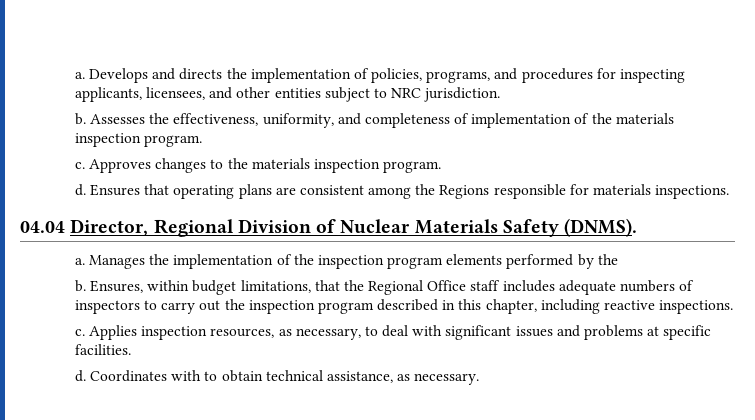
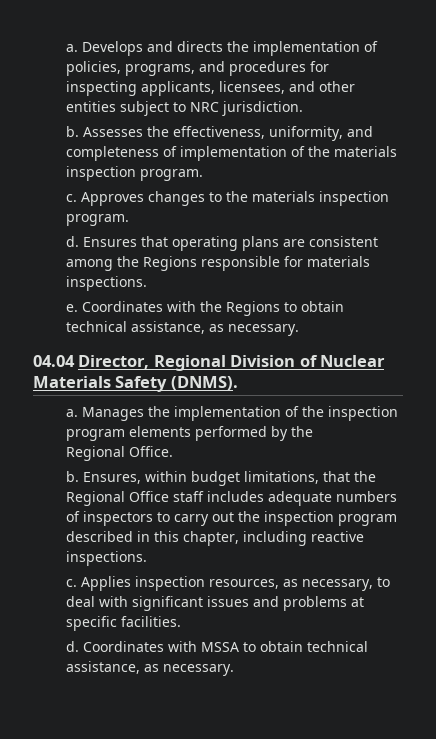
+ e. Coordinates with the Regions to obtain technical assistance, as necessary.
+ Regional Office.
- Coordinates with to obtain technical assistance, as necessary.
+ Coordinates with MSSA to obtain technical assistance, as necessary.

